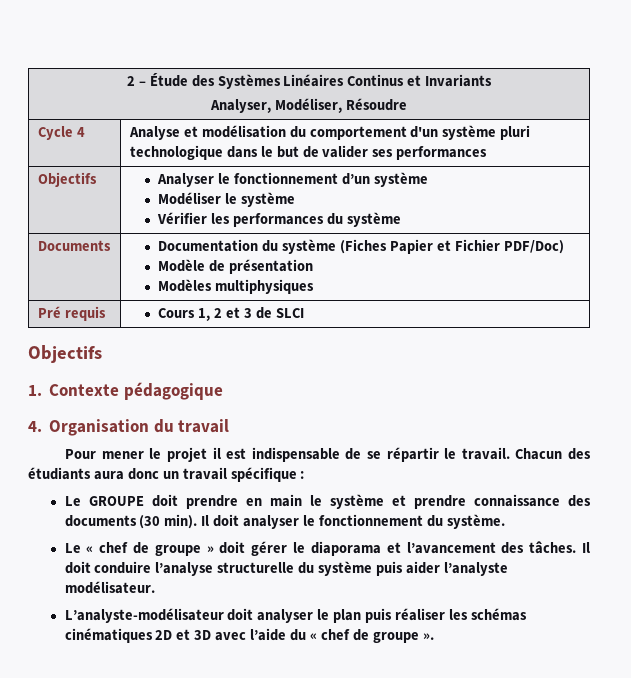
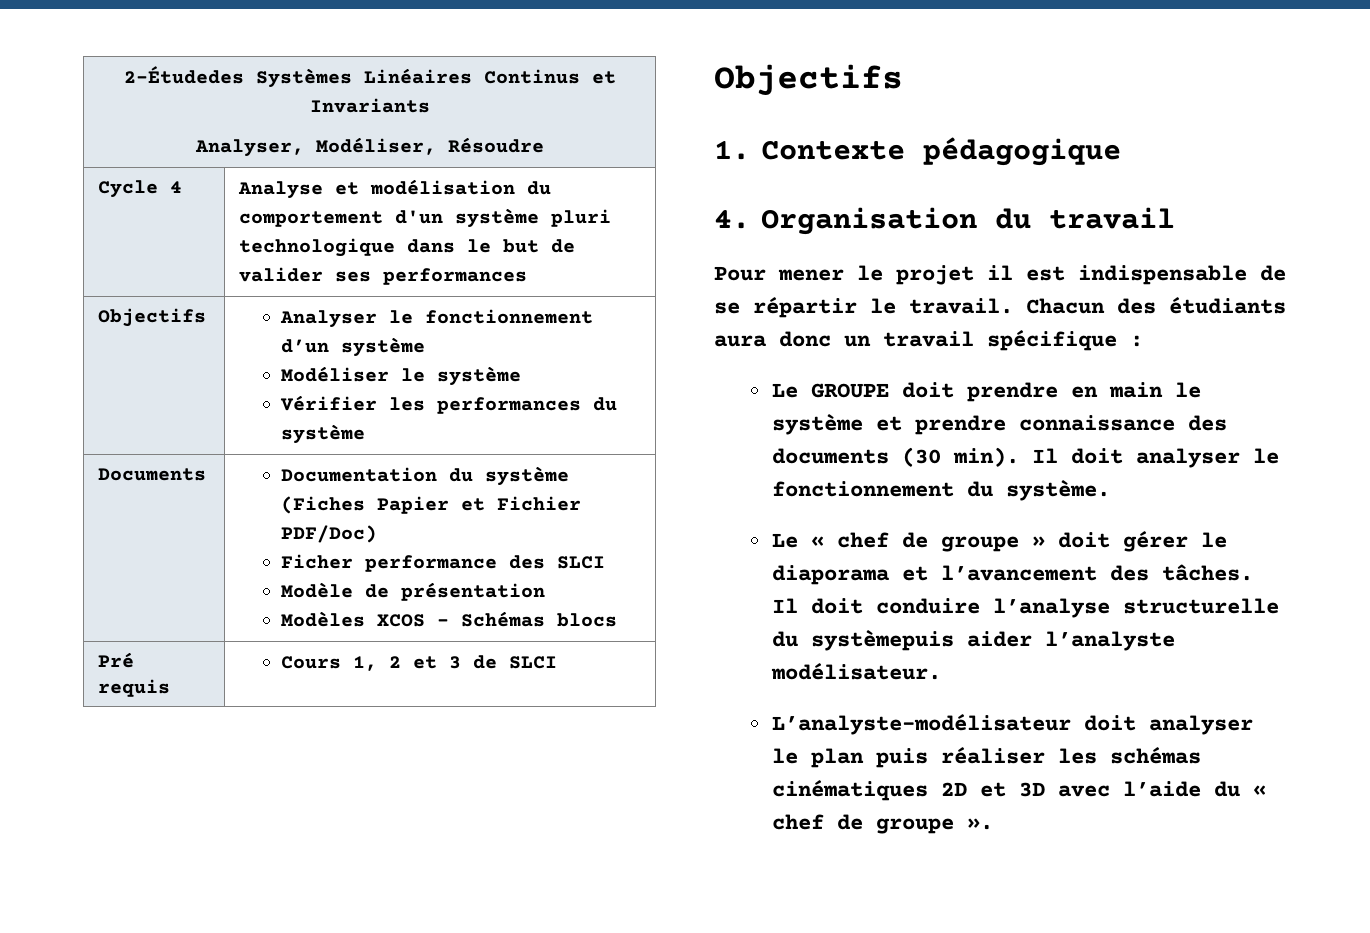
- 2 – Étude des Systèmes Linéaires Continus et Invariants
+ 2–Étudedes Systèmes Linéaires Continus et Invariants
  Documents | Documentation du système (Fiches Papier et Fichier PDF/Doc)
+ Ficher performance des SLCI
  Modèle de présentation
- Modèles multiphysiques
+ Modèles XCOS – Schémas blocs
- Il doit conduire l’analyse structurelle du système puis aider l’analyste modélisateur.
+ Il doit conduire l’analyse structurelle du systèmepuis aider l’analyste modélisateur.

